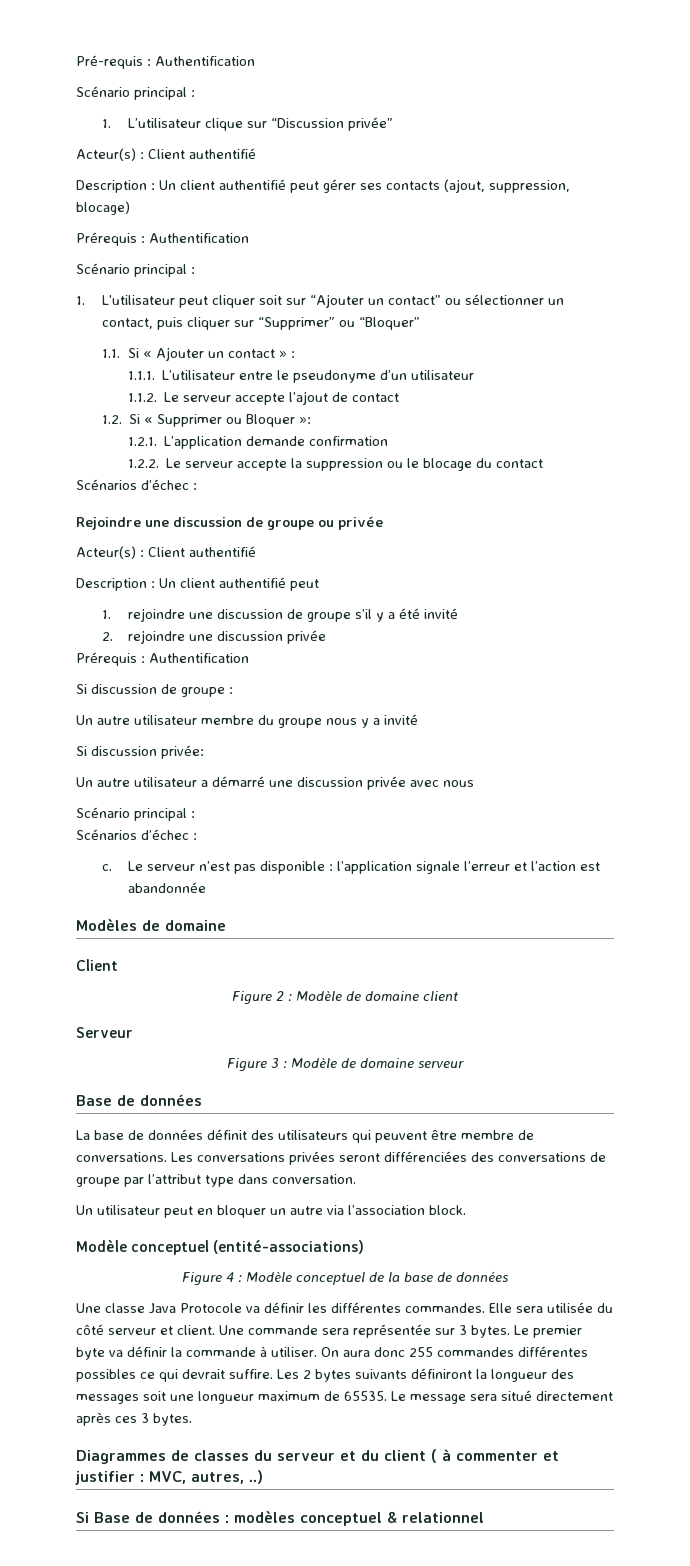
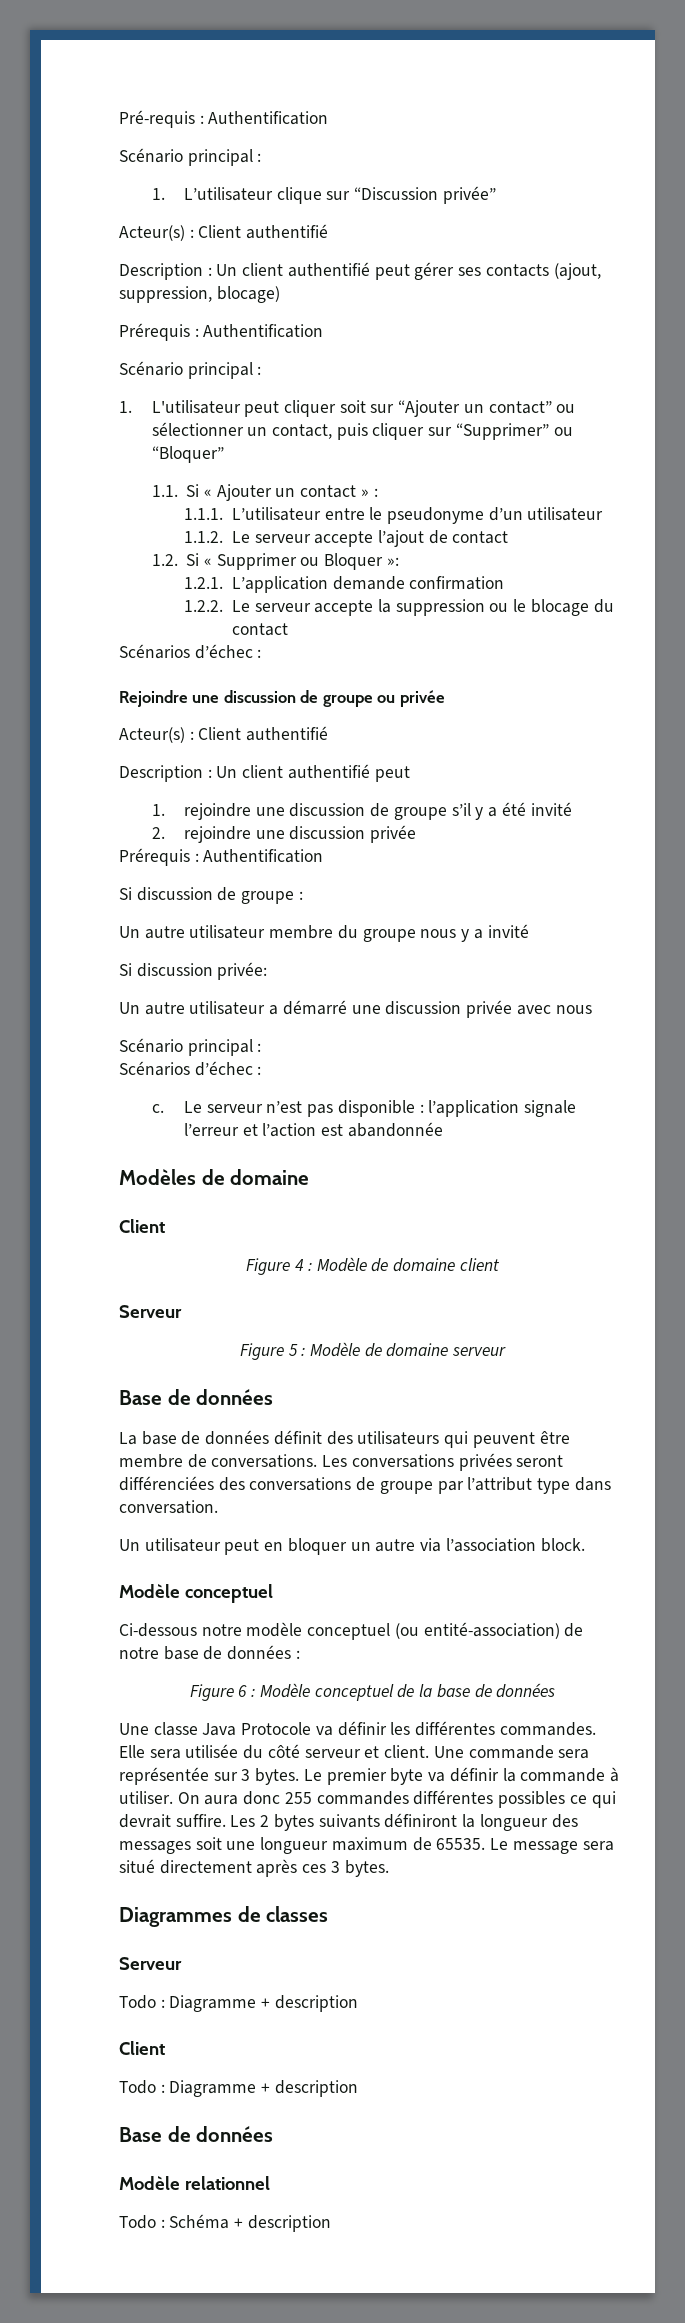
- Figure 2 : Modèle de domaine client
+ Figure 4 : Modèle de domaine client
- Figure 3 : Modèle de domaine serveur
+ Figure 5 : Modèle de domaine serveur
  Un utilisateur peut en bloquer un autre via l’association block.
- Modèle conceptuel (entité-associations)
- Figure 4 : Modèle conceptuel de la base de données
+ Modèle conceptuel
+ Ci-dessous notre modèle conceptuel (ou entité-association) de notre base de données :
+ Figure 6 : Modèle conceptuel de la base de données
- Diagrammes de classes du serveur et du client ( à commenter et justifier : MVC, autres, ..)
- Si Base de données : modèles conceptuel & relationnel
+ Diagrammes de classes
+ Serveur
+ Todo : Diagramme + description
+ Client
+ Todo : Diagramme + description
+ Base de données
+ Modèle relationnel
+ Todo : Schéma + description

